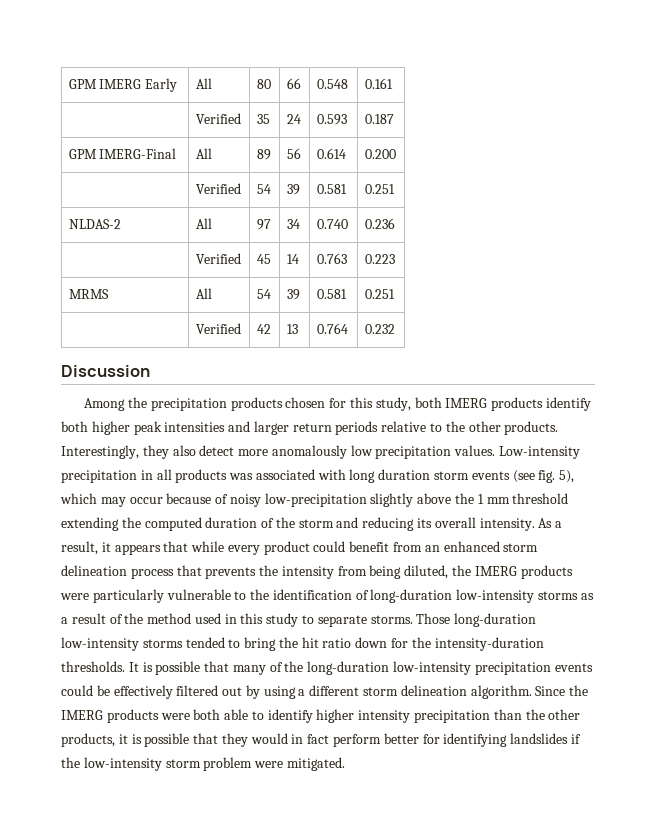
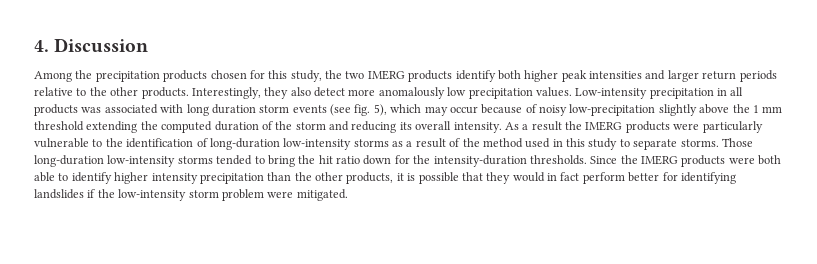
- GPM IMERG Early | All | 80 | 66 | 0.548 | 0.161
- | Verified | 35 | 24 | 0.593 | 0.187
- GPM IMERG-Final | All | 89 | 56 | 0.614 | 0.200
- | Verified | 54 | 39 | 0.581 | 0.251
- NLDAS-2 | All | 97 | 34 | 0.740 | 0.236
- | Verified | 45 | 14 | 0.763 | 0.223
- MRMS | All | 54 | 39 | 0.581 | 0.251
- | Verified | 42 | 13 | 0.764 | 0.232
- Discussion
+ 4. Discussion
- Among the precipitation products chosen for this study, both IMERG products identify both higher peak intensities and larger return periods relative to the other products.
+ Among the precipitation products chosen for this study, the two IMERG products identify both higher peak intensities and larger return periods relative to the other products.
- As a result, it appears that while every product could benefit from an enhanced storm delineation process that prevents the intensity from being diluted, the IMERG products were particularly vulnerable to the identification of long-duration low-intensity storms as a result of the method used in this study to separate storms.
+ As a result the IMERG products were particularly vulnerable to the identification of long-duration low-intensity storms as a result of the method used in this study to separate storms.
- It is possible that many of the long-duration low-intensity precipitation events could be effectively filtered out by using a different storm delineation algorithm.

